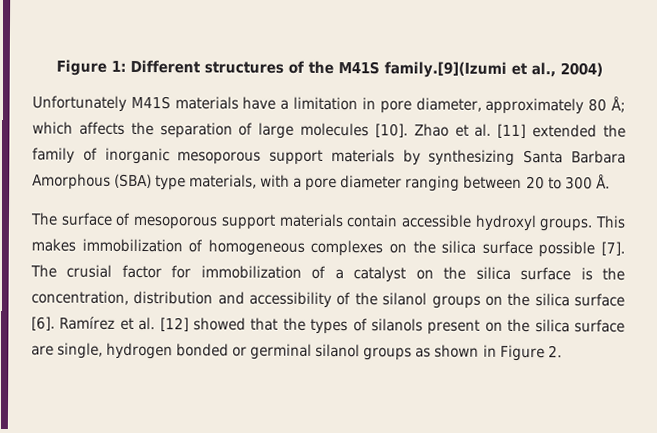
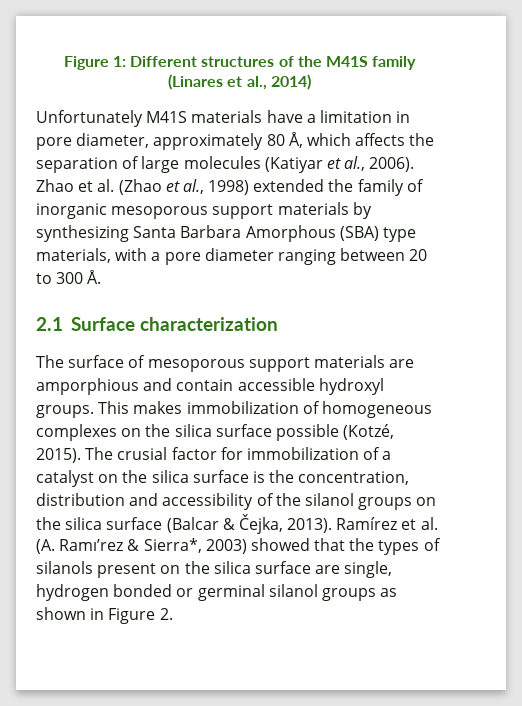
- Figure 1: Different structures of the M41S family.[9](Izumi et al., 2004)
+ Figure 1: Different structures of the M41S family (Linares et al., 2014)
- Unfortunately M41S materials have a limitation in pore diameter, approximately 80 Å; which affects the separation of large molecules [10]. Zhao et al. [11] extended the family of inorganic mesoporous support materials by synthesizing Santa Barbara Amorphous (SBA) type materials, with a pore diameter ranging between 20 to 300 Å.
+ Unfortunately M41S materials have a limitation in pore diameter, approximately 80 Å, which affects the separation of large molecules (Katiyar et al., 2006). Zhao et al. (Zhao et al., 1998) extended the family of inorganic mesoporous support materials by synthesizing Santa Barbara Amorphous (SBA) type materials, with a pore diameter ranging between 20 to 300 Å.
+ 2.1 Surface characterization
- The surface of mesoporous support materials contain accessible hydroxyl groups.
+ The surface of mesoporous support materials are amporphious and contain accessible hydroxyl groups.
- This makes immobilization of homogeneous complexes on the silica surface possible [7].
+ This makes immobilization of homogeneous complexes on the silica surface possible (Kotzé, 2015).
- The crusial factor for immobilization of a catalyst on the silica surface is the concentration, distribution and accessibility of the silanol groups on the silica surface [6]. Ramírez et al. [12] showed that the types of silanols present on the silica surface are single, hydrogen bonded or germinal silanol groups as shown in Figure 2.
+ The crusial factor for immobilization of a catalyst on the silica surface is the concentration, distribution and accessibility of the silanol groups on the silica surface (Balcar & Čejka, 2013). Ramírez et al. (A. Ramı’rez & Sierra*, 2003) showed that the types of silanols present on the silica surface are single, hydrogen bonded or germinal silanol groups as shown in Figure 2.

